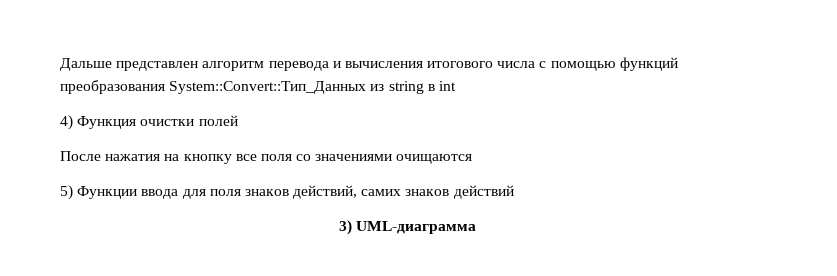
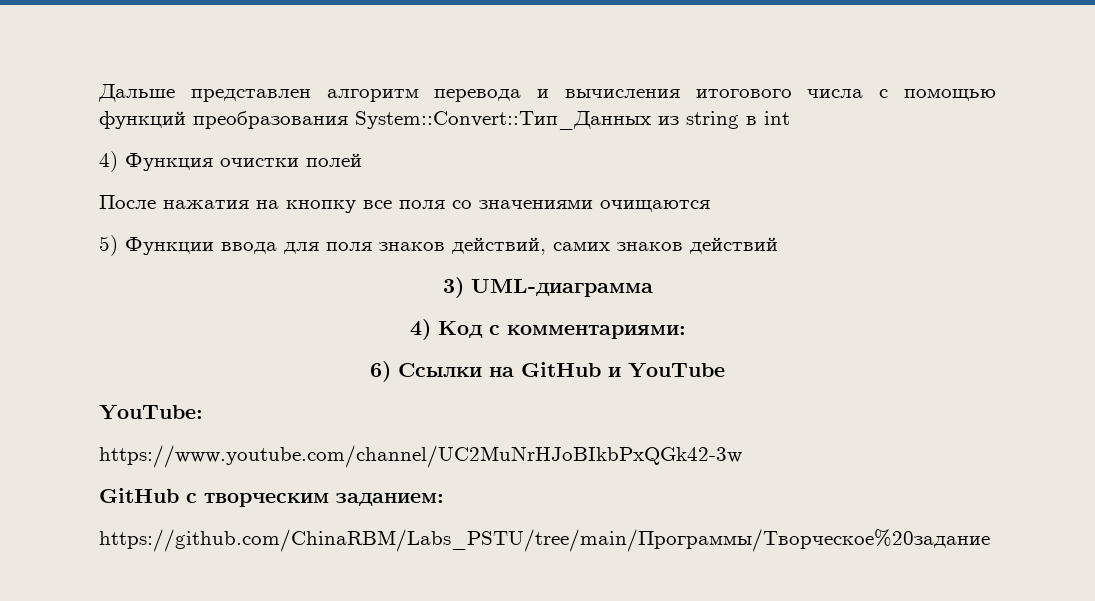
+ 4) Код с комментариями:
+ 6) Ссылки на GitHub и YouTube
+ YouTube:
+ https://www.youtube.com/channel/UC2MuNrHJoBIkbPxQGk42-3w
+ GitHub с творческим заданием:
+ https://github.com/ChinaRBM/Labs_PSTU/tree/main/Программы/Творческое%20задание

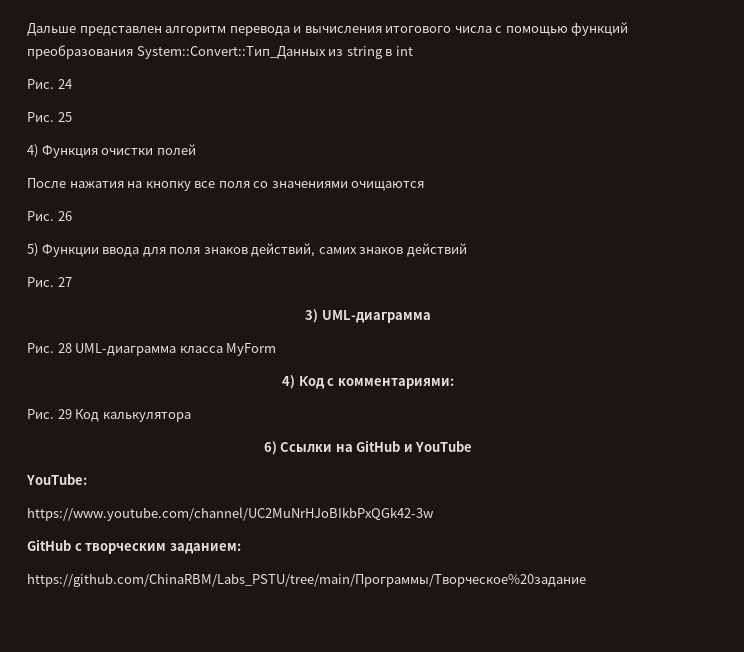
+ Рис. 24
+ Рис. 25
+ Рис. 26
+ Рис. 27
+ Рис. 28 UML-диаграмма класса MyForm
+ Рис. 29 Код калькулятора

